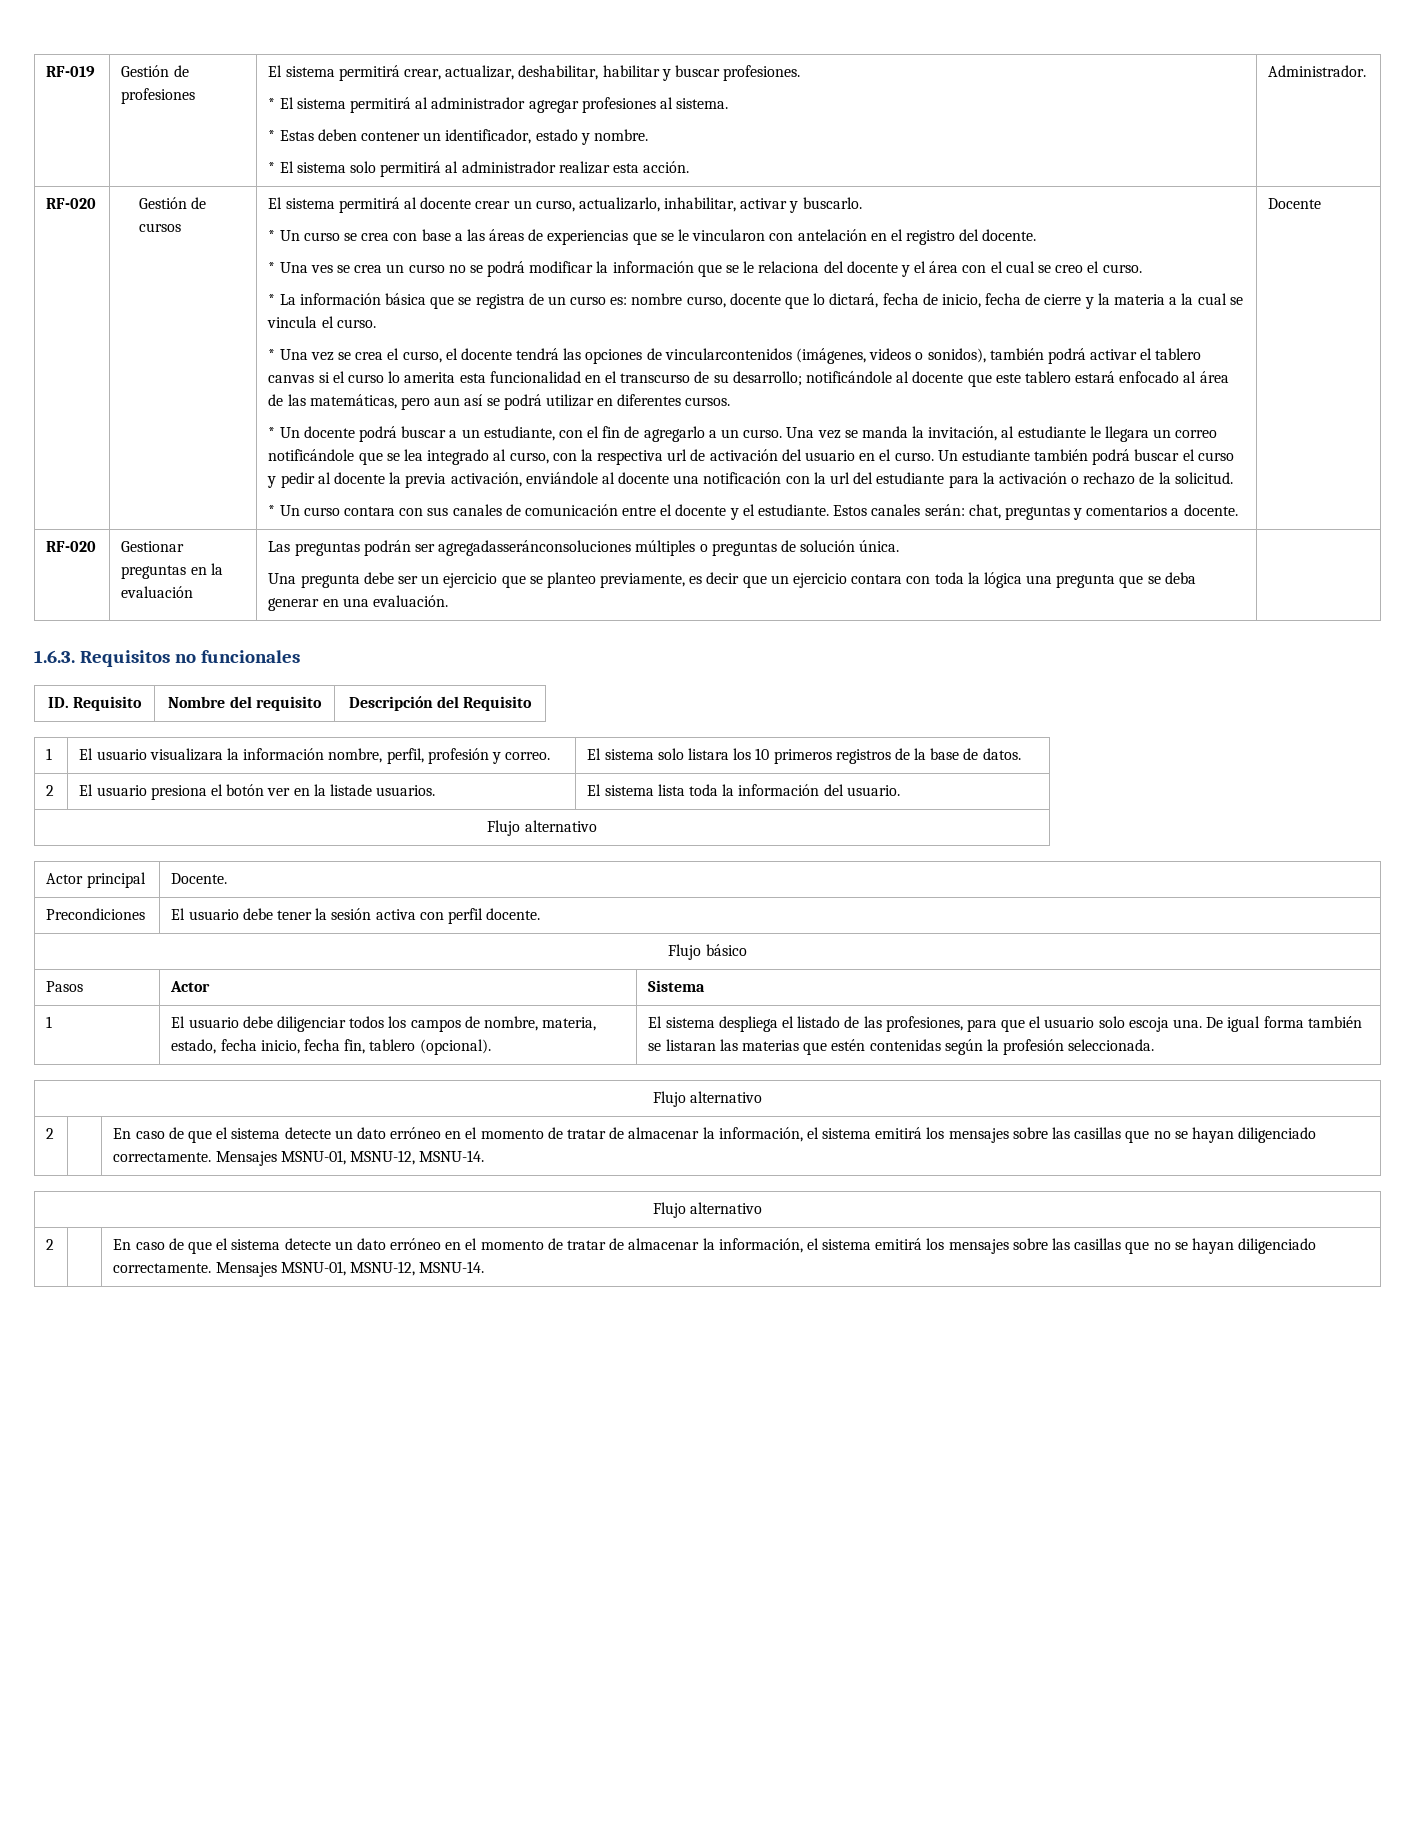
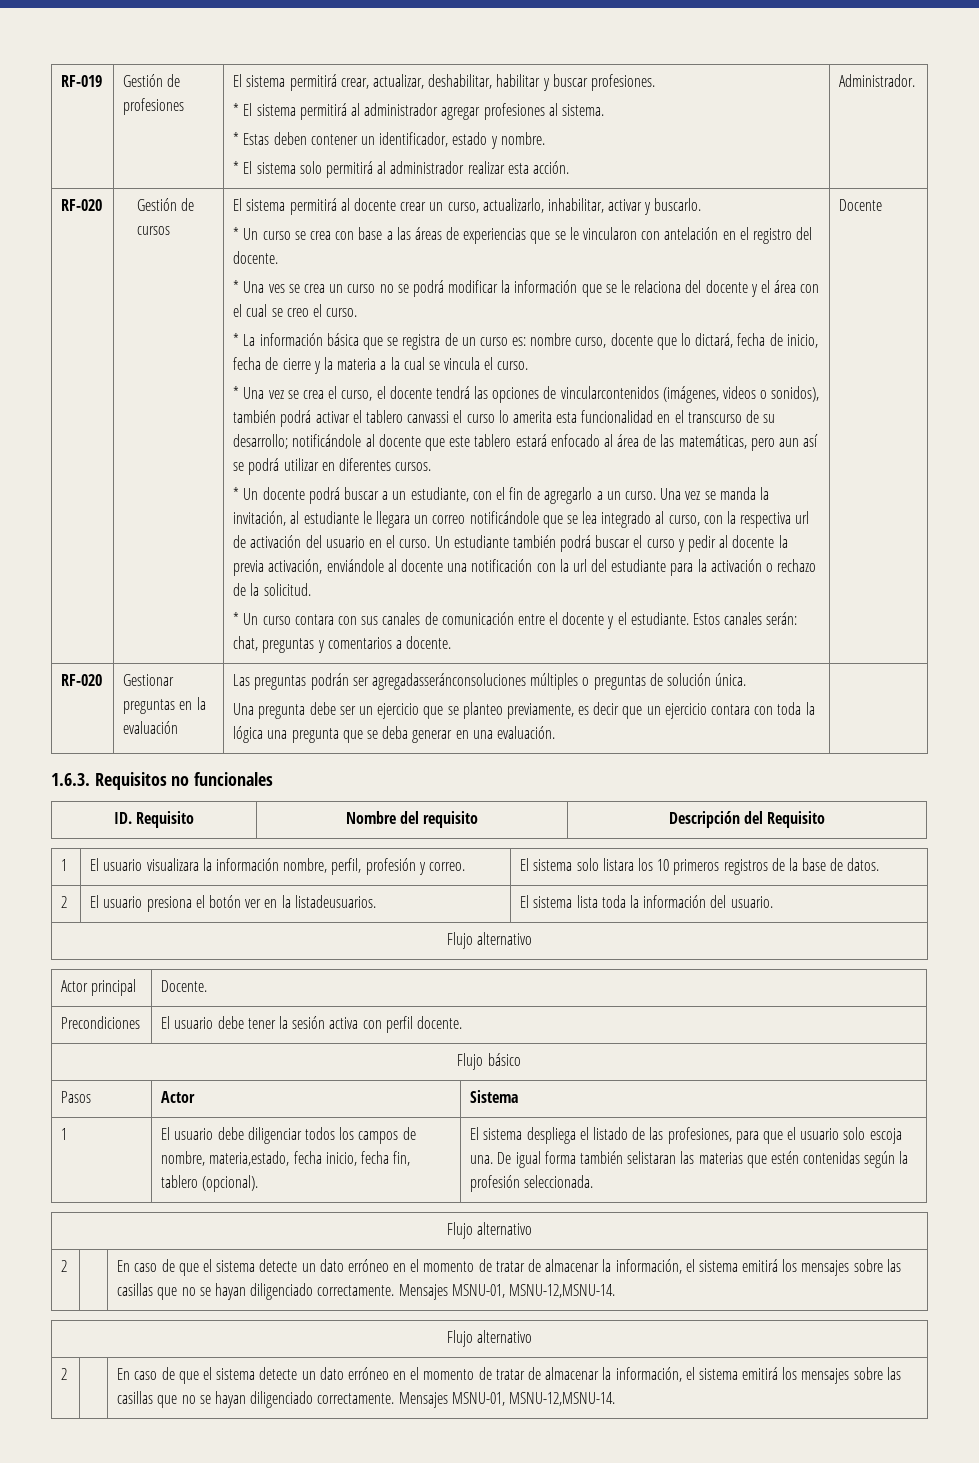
- * Una vez se crea el curso, el docente tendrá las opciones de vincularcontenidos (imágenes, videos o sonidos), también podrá activar el tablero canvas si el curso lo amerita esta funcionalidad en el transcurso de su desarrollo; notificándole al docente que este tablero estará enfocado al área de las matemáticas, pero aun así se podrá utilizar en diferentes cursos.
+ * Una vez se crea el curso, el docente tendrá las opciones de vincularcontenidos (imágenes, videos o sonidos), también podrá activar el tablero canvassi el curso lo amerita esta funcionalidad en el transcurso de su desarrollo; notificándole al docente que este tablero estará enfocado al área de las matemáticas, pero aun así se podrá utilizar en diferentes cursos.
- 2 | El usuario presiona el botón ver en la listade usuarios. | El sistema lista toda la información del usuario.
+ 2 | El usuario presiona el botón ver en la listadeusuarios. | El sistema lista toda la información del usuario.
- El usuario debe diligenciar todos los campos de nombre, materia, estado, fecha inicio, fecha fin, tablero (opcional).
+ El usuario debe diligenciar todos los campos de nombre, materia,estado, fecha inicio, fecha fin, tablero (opcional).
- De igual forma también se listaran las materias que estén contenidas según la profesión seleccionada.
+ De igual forma también selistaran las materias que estén contenidas según la profesión seleccionada.
  Flujo alternativo
- 2 | | En caso de que el sistema detecte un dato erróneo en el momento de tratar de almacenar la información, el sistema emitirá los mensajes sobre las casillas que no se hayan diligenciado correctamente. Mensajes MSNU-01, MSNU-12, MSNU-14.
+ 2 | | En caso de que el sistema detecte un dato erróneo en el momento de tratar de almacenar la información, el sistema emitirá los mensajes sobre las casillas que no se hayan diligenciado correctamente. Mensajes MSNU-01, MSNU-12,MSNU-14.
  Flujo alternativo
- 2 | | En caso de que el sistema detecte un dato erróneo en el momento de tratar de almacenar la información, el sistema emitirá los mensajes sobre las casillas que no se hayan diligenciado correctamente. Mensajes MSNU-01, MSNU-12, MSNU-14.
+ 2 | | En caso de que el sistema detecte un dato erróneo en el momento de tratar de almacenar la información, el sistema emitirá los mensajes sobre las casillas que no se hayan diligenciado correctamente. Mensajes MSNU-01, MSNU-12,MSNU-14.

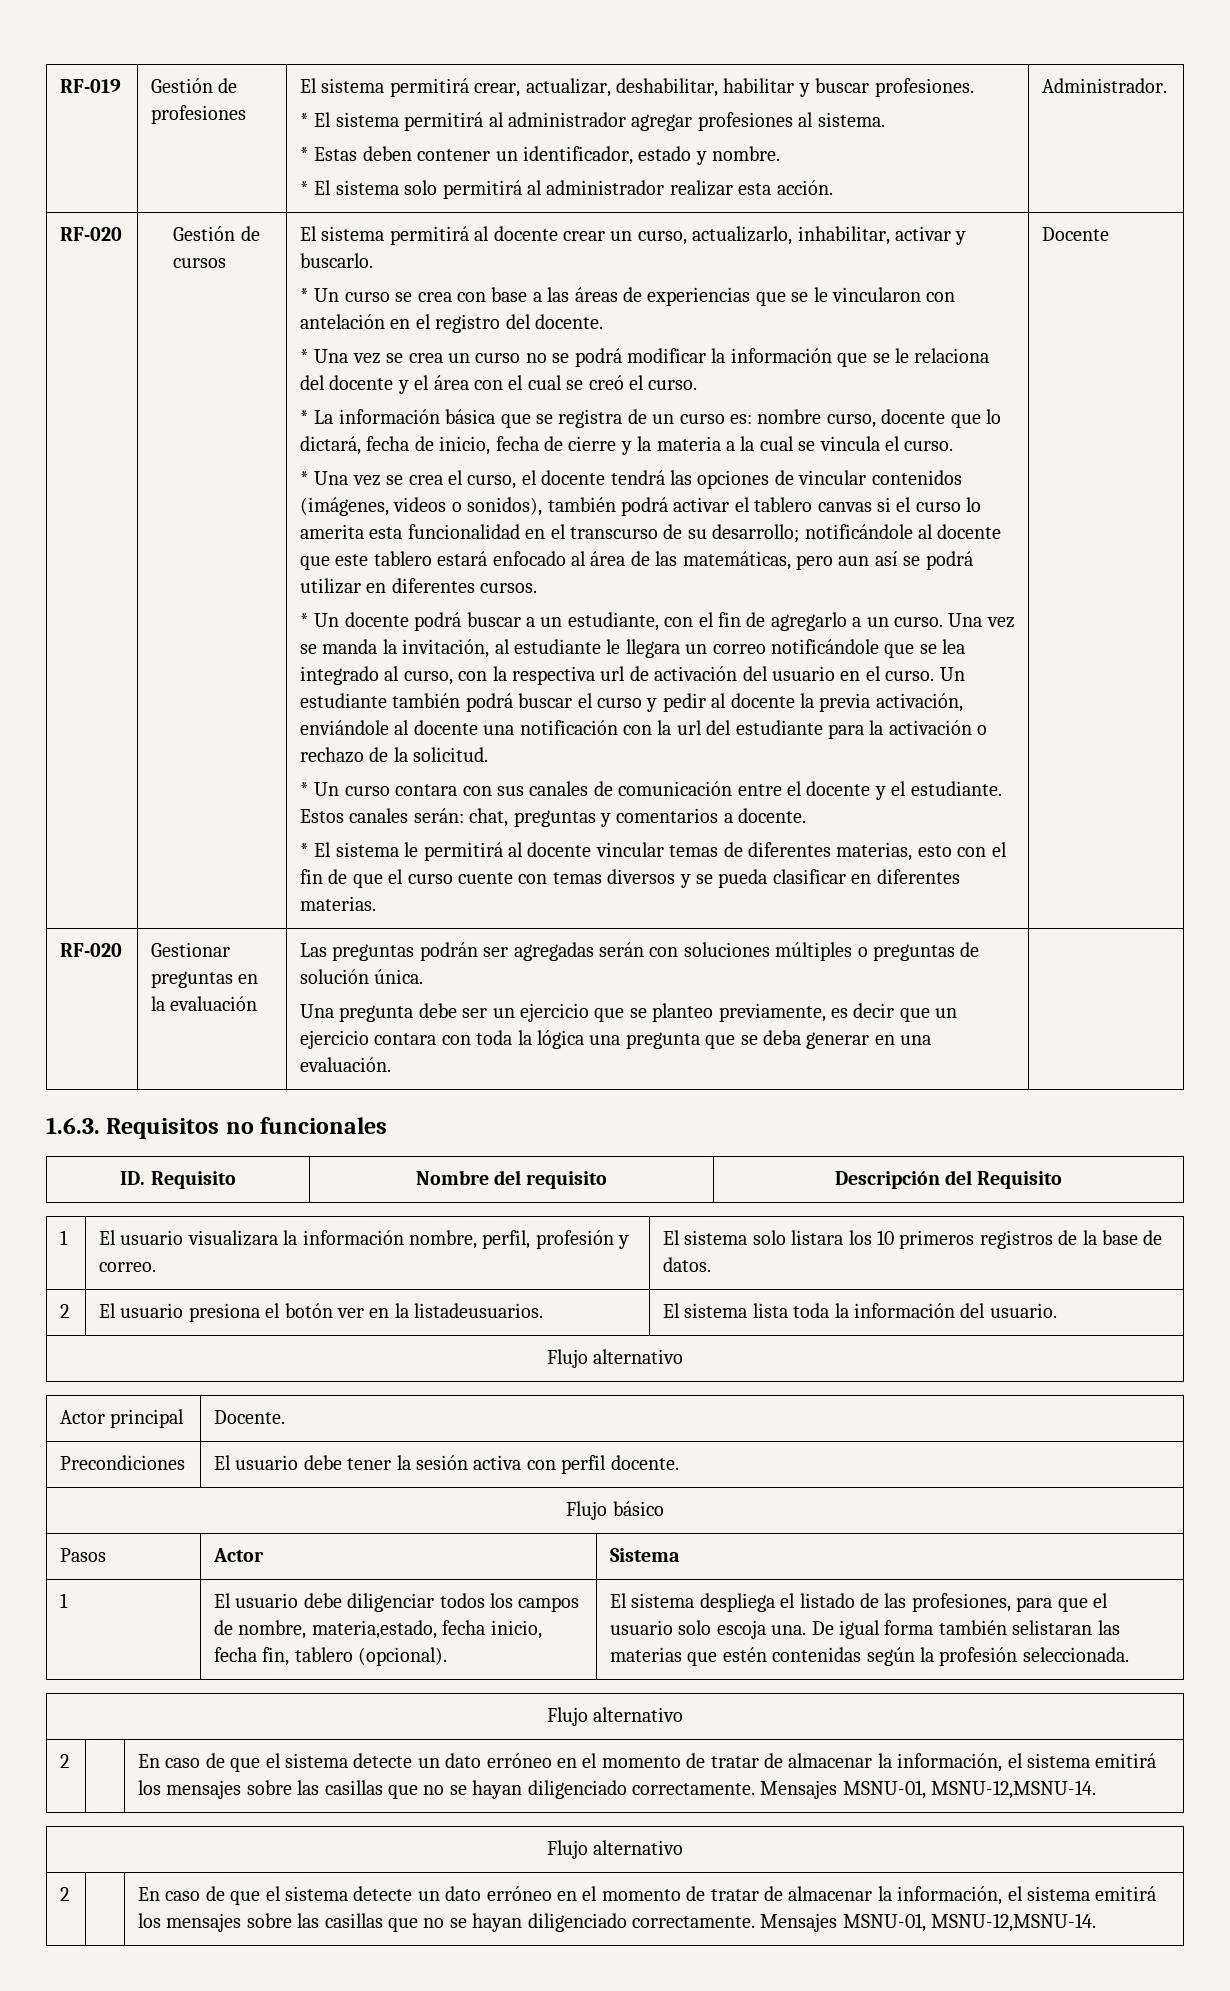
- * Una ves se crea un curso no se podrá modificar la información que se le relaciona del docente y el área con el cual se creo el curso.
+ * Una vez se crea un curso no se podrá modificar la información que se le relaciona del docente y el área con el cual se creó el curso.
- * Una vez se crea el curso, el docente tendrá las opciones de vincularcontenidos (imágenes, videos o sonidos), también podrá activar el tablero canvassi el curso lo amerita esta funcionalidad en el transcurso de su desarrollo; notificándole al docente que este tablero estará enfocado al área de las matemáticas, pero aun así se podrá utilizar en diferentes cursos.
+ * Una vez se crea el curso, el docente tendrá las opciones de vincular contenidos (imágenes, videos o sonidos), también podrá activar el tablero canvas si el curso lo amerita esta funcionalidad en el transcurso de su desarrollo; notificándole al docente que este tablero estará enfocado al área de las matemáticas, pero aun así se podrá utilizar en diferentes cursos.
+ * El sistema le permitirá al docente vincular temas de diferentes materias, esto con el fin de que el curso cuente con temas diversos y se pueda clasificar en diferentes materias.
- Las preguntas podrán ser agregadasseránconsoluciones múltiples o preguntas de solución única.
+ Las preguntas podrán ser agregadas serán con soluciones múltiples o preguntas de solución única.

